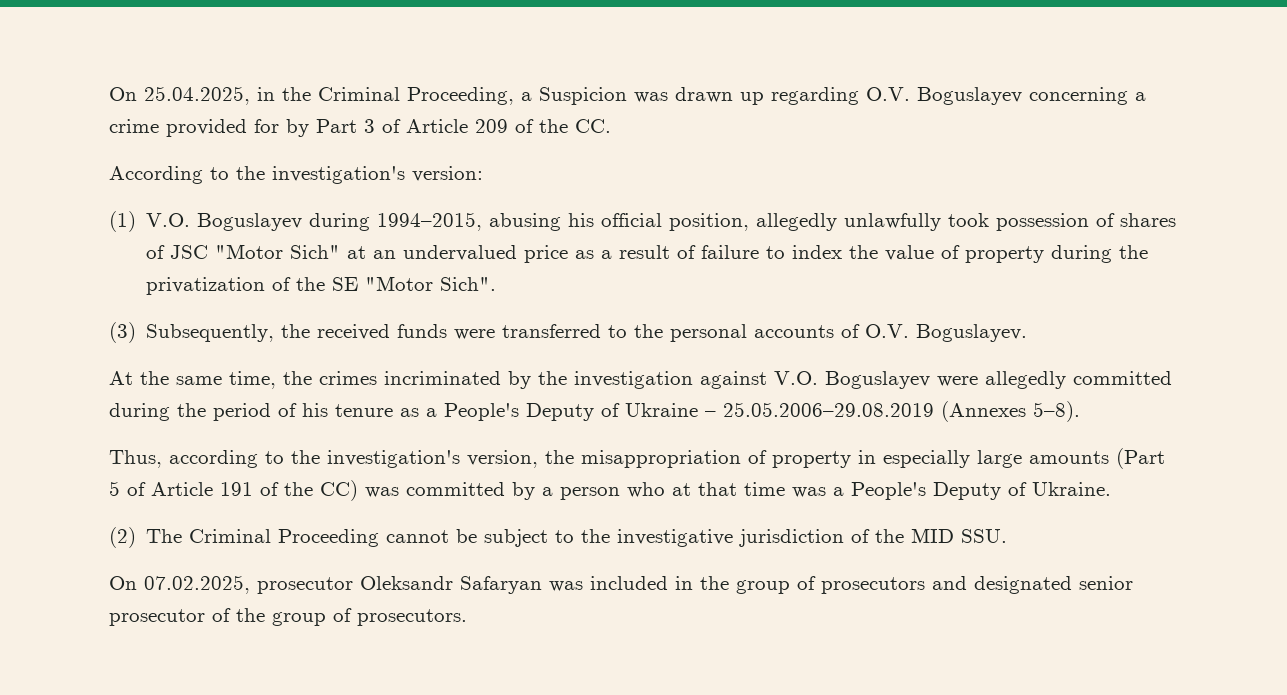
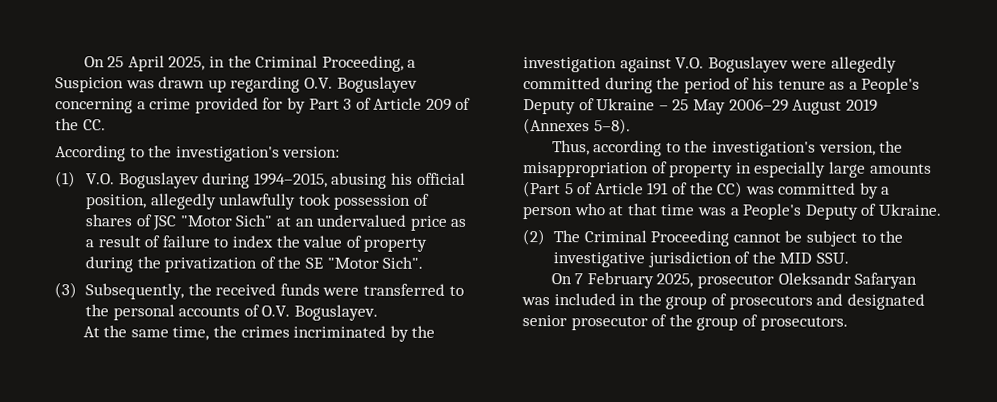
- On 25.04.2025, in the Criminal Proceeding, a Suspicion was drawn up regarding O.V. Boguslayev concerning a crime provided for by Part 3 of Article 209 of the CC.
+ On 25 April 2025, in the Criminal Proceeding, a Suspicion was drawn up regarding O.V. Boguslayev concerning a crime provided for by Part 3 of Article 209 of the CC.
- At the same time, the crimes incriminated by the investigation against V.O. Boguslayev were allegedly committed during the period of his tenure as a People's Deputy of Ukraine – 25.05.2006–29.08.2019 (Annexes 5–8).
+ At the same time, the crimes incriminated by the investigation against V.O. Boguslayev were allegedly committed during the period of his tenure as a People's Deputy of Ukraine – 25 May 2006–29 August 2019 (Annexes 5–8).
- On 07.02.2025, prosecutor Oleksandr Safaryan was included in the group of prosecutors and designated senior prosecutor of the group of prosecutors.
+ On 7 February 2025, prosecutor Oleksandr Safaryan was included in the group of prosecutors and designated senior prosecutor of the group of prosecutors.

